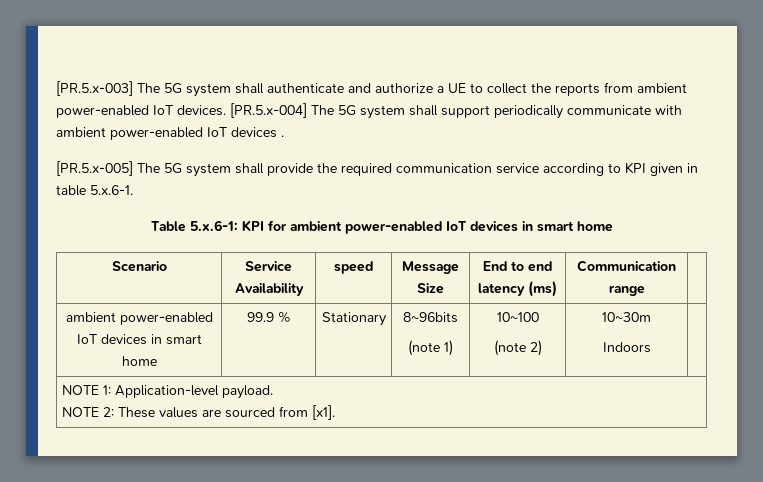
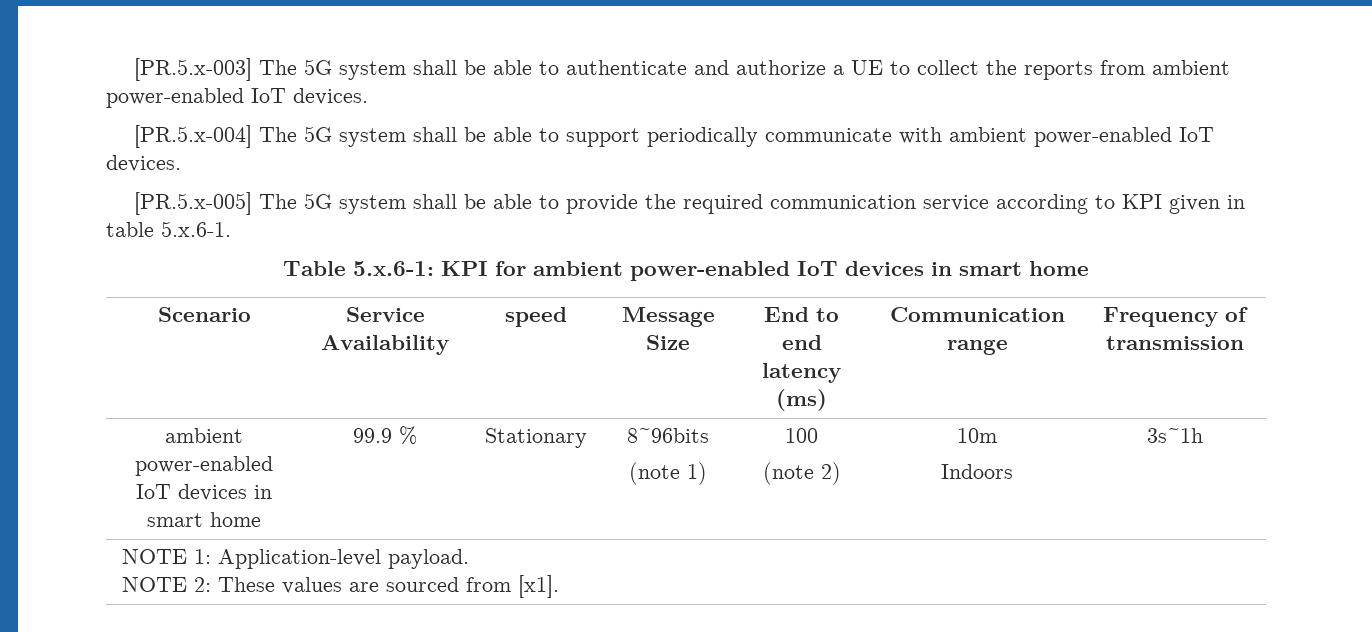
- [PR.5.x-003] The 5G system shall authenticate and authorize a UE to collect the reports from ambient power-enabled IoT devices. [PR.5.x-004] The 5G system shall support periodically communicate with ambient power-enabled IoT devices .
+ [PR.5.x-003] The 5G system shall be able to authenticate and authorize a UE to collect the reports from ambient power-enabled IoT devices.
+ [PR.5.x-004] The 5G system shall be able to support periodically communicate with ambient power-enabled IoT devices.
- [PR.5.x-005] The 5G system shall provide the required communication service according to KPI given in table 5.x.6-1.
+ [PR.5.x-005] The 5G system shall be able to provide the required communication service according to KPI given in table 5.x.6-1.
- Scenario | Service Availability | speed | Message Size | End to end latency (ms) | Communication range |
+ Scenario | Service Availability | speed | Message Size | End to end latency (ms) | Communication range | Frequency of transmission
  ambient power-enabled IoT devices in smart home | 99.9 % | Stationary | 8~96bits
- (note 1) | 10~100
- (note 2) | 10~30m
- Indoors |
+ (note 1) | 100
+ (note 2) | 10m
+ Indoors | 3s~1h

